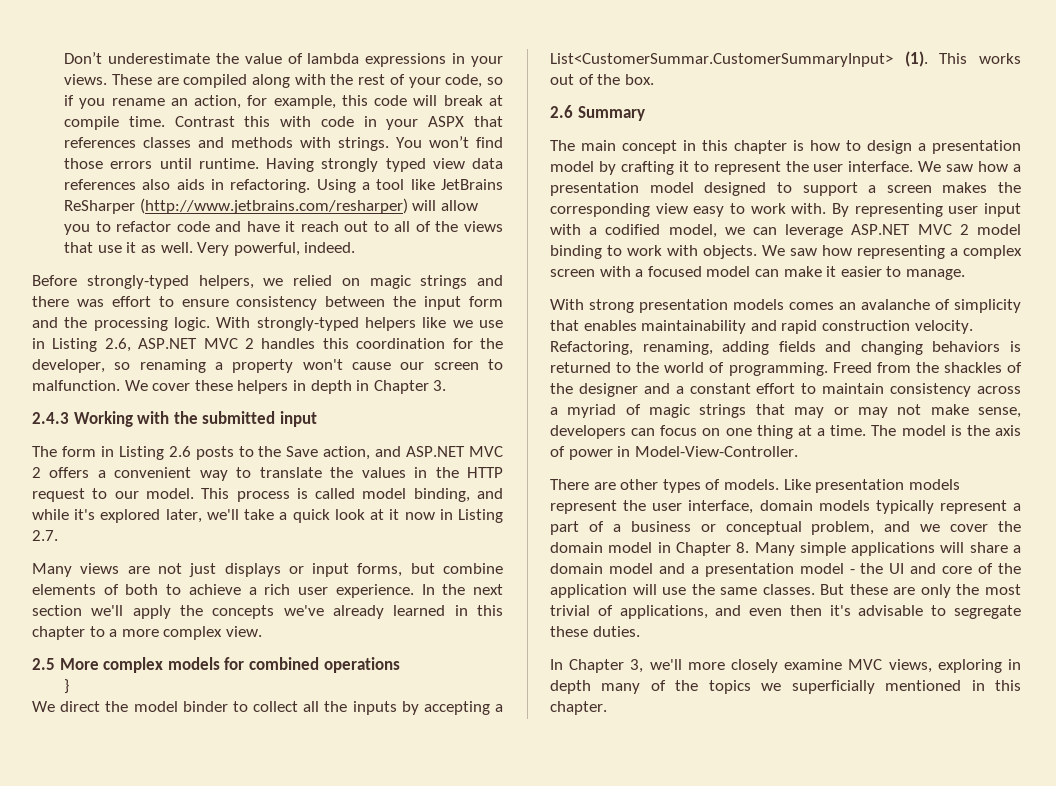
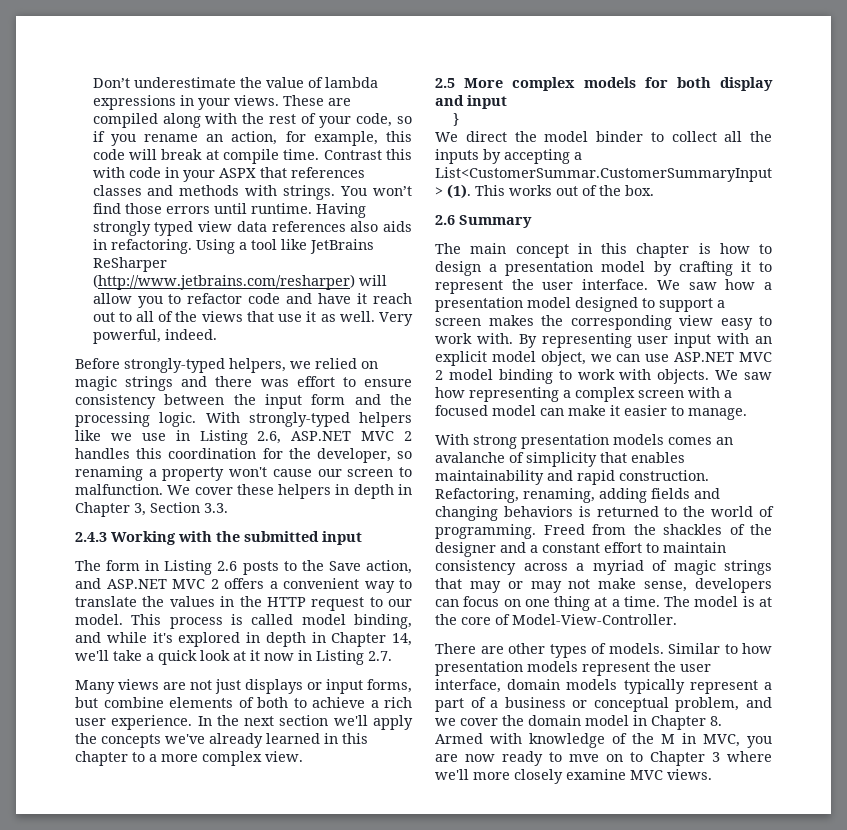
- We cover these helpers in depth in Chapter 3.
+ We cover these helpers in depth in Chapter 3, Section 3.3.
- This process is called model binding, and while it's explored later, we'll take a quick look at it now in Listing 2.7.
+ This process is called model binding, and while it's explored in depth in Chapter 14, we'll take a quick look at it now in Listing 2.7.
- 2.5 More complex models for combined operations
+ 2.5 More complex models for both display and input
- By representing user input with a codified model, we can leverage ASP.NET MVC 2 model binding to work with objects.
+ By representing user input with an explicit model object, we can use ASP.NET MVC 2 model binding to work with objects.
- With strong presentation models comes an avalanche of simplicity that enables maintainability and rapid construction velocity.
+ With strong presentation models comes an avalanche of simplicity that enables maintainability and rapid construction.
- The model is the axis of power in Model-View-Controller.
+ The model is at the core of Model-View-Controller.
- Like presentation models represent the user interface, domain models typically represent a part of a business or conceptual problem, and we cover the domain model in Chapter 8. Many simple applications will share a domain model and a presentation model - the UI and core of the application will use the same classes. But these are only the most trivial of applications, and even then it's advisable to segregate these duties.
- In Chapter 3, we'll more closely examine MVC views, exploring in depth many of the topics we superficially mentioned in this chapter.
+ Similar to how presentation models represent the user interface, domain models typically represent a part of a business or conceptual problem, and we cover the domain model in Chapter 8. Armed with knowledge of the M in MVC, you are now ready to mve on to Chapter 3 where we'll more closely examine MVC views.

